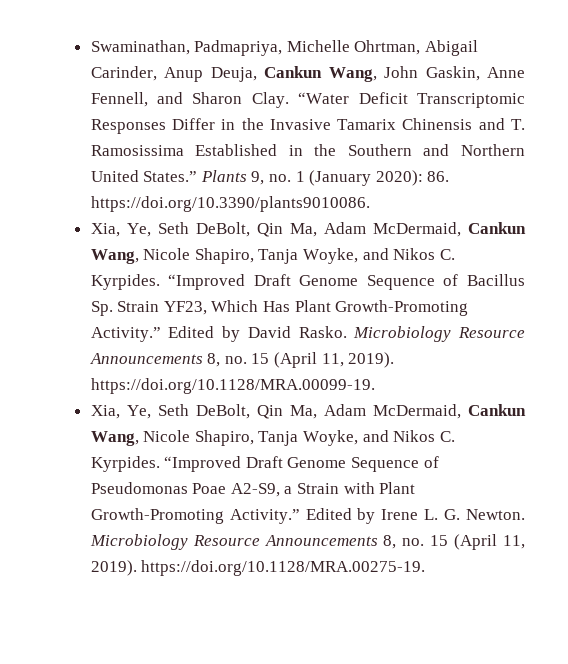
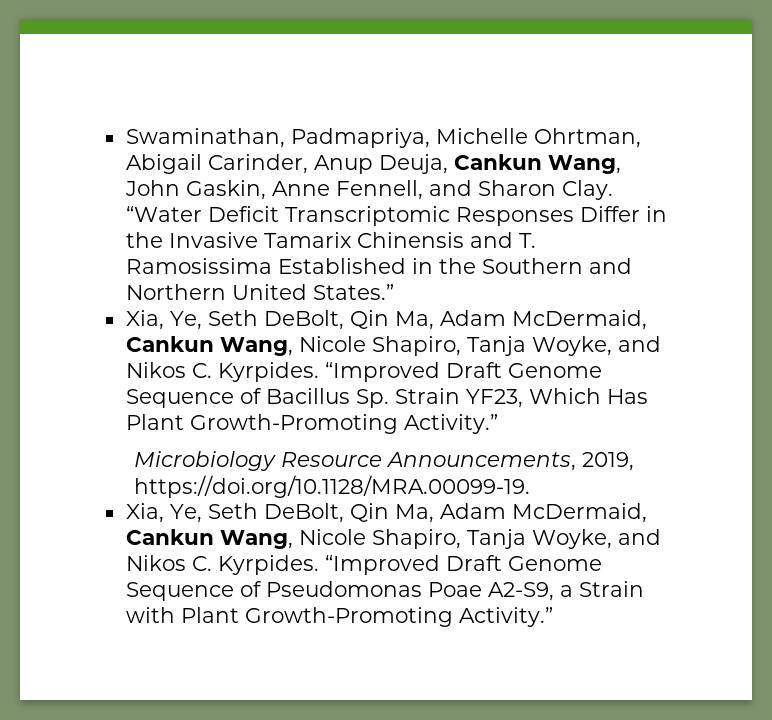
- Plants 9, no. 1 (January 2020): 86. https://doi.org/10.3390/plants9010086.
- “Improved Draft Genome Sequence of Bacillus Sp. Strain YF23, Which Has Plant Growth-Promoting Activity.” Edited by David Rasko. Microbiology Resource Announcements 8, no. 15 (April 11, 2019). https://doi.org/10.1128/MRA.00099-19.
+ “Improved Draft Genome Sequence of Bacillus Sp. Strain YF23, Which Has Plant Growth-Promoting Activity.”
+ Microbiology Resource Announcements, 2019, https://doi.org/10.1128/MRA.00099-19.
- Edited by Irene L. G. Newton. Microbiology Resource Announcements 8, no. 15 (April 11, 2019). https://doi.org/10.1128/MRA.00275-19.

